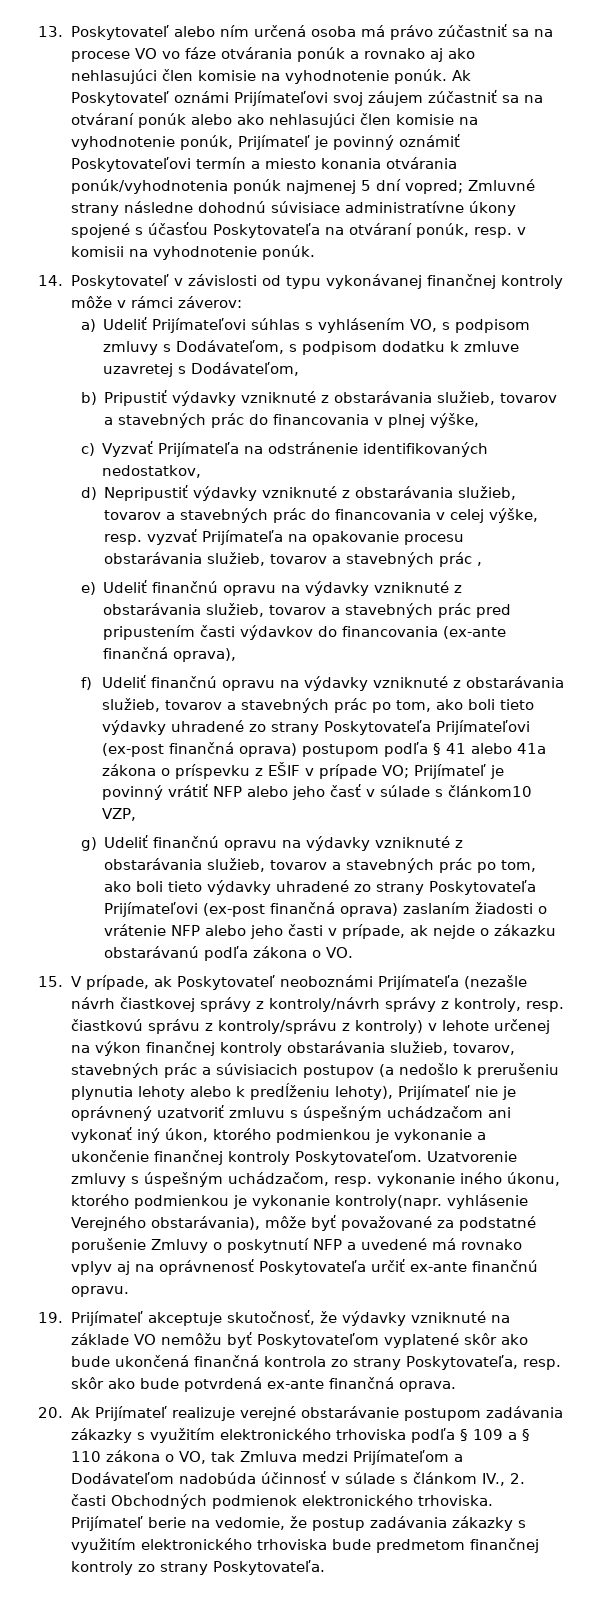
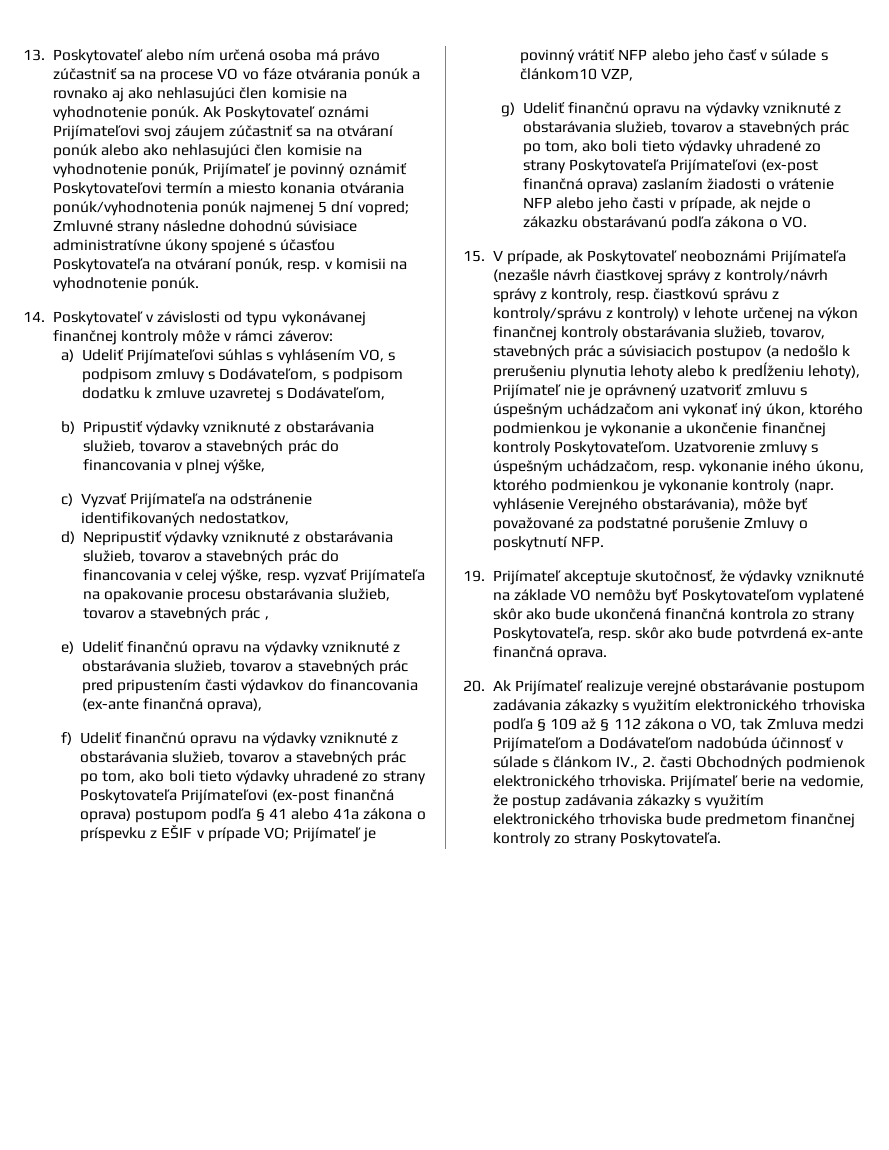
- Uzatvorenie zmluvy s úspešným uchádzačom, resp. vykonanie iného úkonu, ktorého podmienkou je vykonanie kontroly(napr. vyhlásenie Verejného obstarávania), môže byť považované za podstatné porušenie Zmluvy o poskytnutí NFP a uvedené má rovnako vplyv aj na oprávnenosť Poskytovateľa určiť ex-ante finančnú opravu.
+ Uzatvorenie zmluvy s úspešným uchádzačom, resp. vykonanie iného úkonu, ktorého podmienkou je vykonanie kontroly (napr. vyhlásenie Verejného obstarávania), môže byť považované za podstatné porušenie Zmluvy o poskytnutí NFP.
- 20. Ak Prijímateľ realizuje verejné obstarávanie postupom zadávania zákazky s využitím elektronického trhoviska podľa § 109 a § 110 zákona o VO, tak Zmluva medzi Prijímateľom a Dodávateľom nadobúda účinnosť v súlade s článkom IV., 2. časti Obchodných podmienok elektronického trhoviska.
+ 20. Ak Prijímateľ realizuje verejné obstarávanie postupom zadávania zákazky s využitím elektronického trhoviska podľa § 109 až § 112 zákona o VO, tak Zmluva medzi Prijímateľom a Dodávateľom nadobúda účinnosť v súlade s článkom IV., 2. časti Obchodných podmienok elektronického trhoviska.

